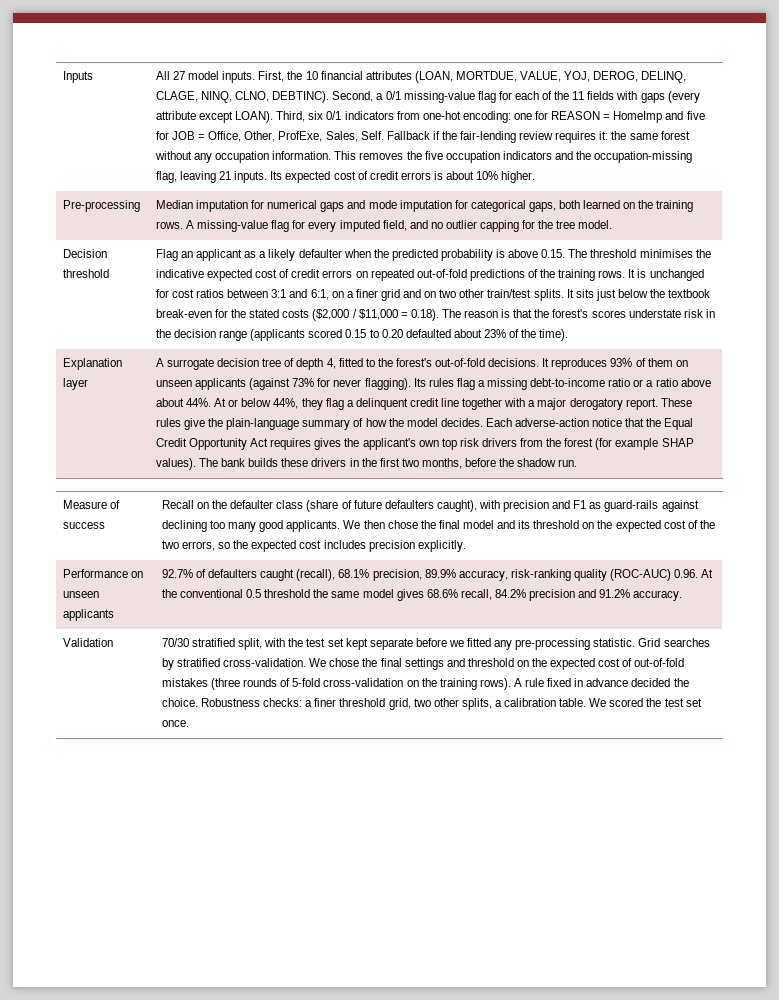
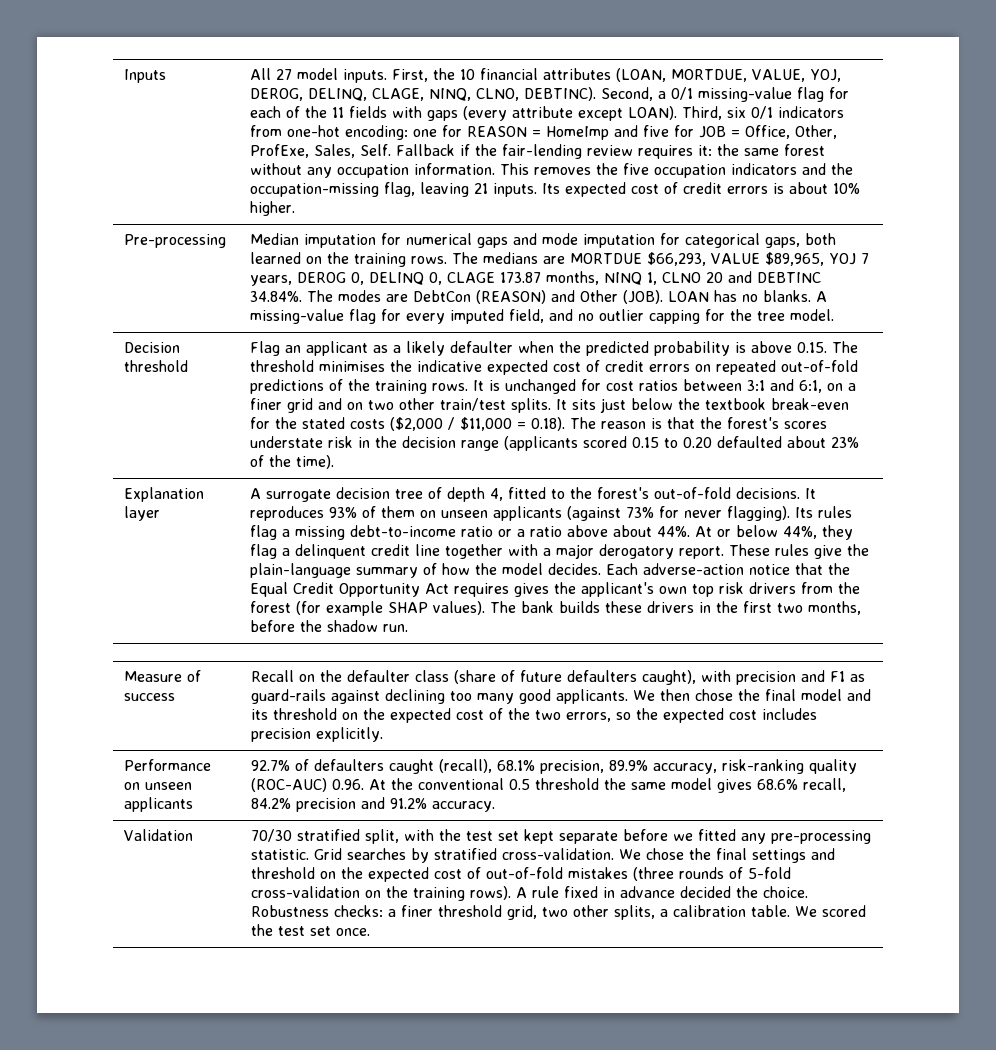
+ The medians are MORTDUE $66,293, VALUE $89,965, YOJ 7 years, DEROG 0, DELINQ 0, CLAGE 173.87 months, NINQ 1, CLNO 20 and DEBTINC 34.84%. The modes are DebtCon (REASON) and Other (JOB). LOAN has no blanks.

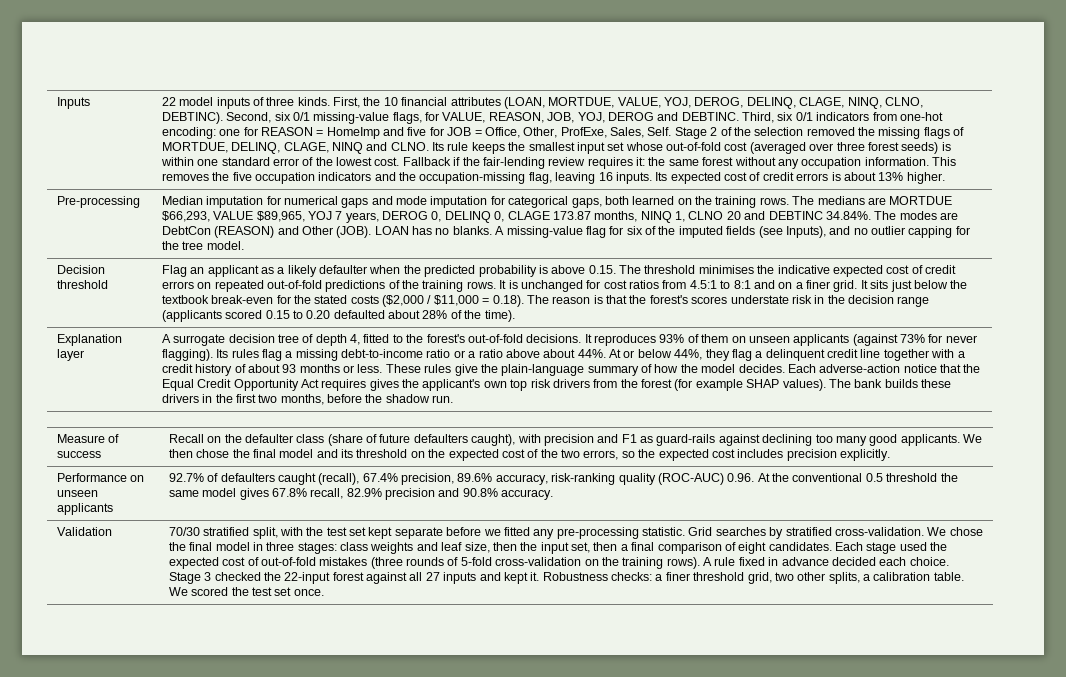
- All 27 model inputs.
+ 22 model inputs of three kinds.
- Second, a 0/1 missing-value flag for each of the 11 fields with gaps (every attribute except LOAN).
+ Second, six 0/1 missing-value flags, for VALUE, REASON, JOB, YOJ, DEROG and DEBTINC.
+ Stage 2 of the selection removed the missing flags of MORTDUE, DELINQ, CLAGE, NINQ and CLNO. Its rule keeps the smallest input set whose out-of-fold cost (averaged over three forest seeds) is within one standard error of the lowest cost.
- This removes the five occupation indicators and the occupation-missing flag, leaving 21 inputs.
+ This removes the five occupation indicators and the occupation-missing flag, leaving 16 inputs.
- Its expected cost of credit errors is about 10% higher.
+ Its expected cost of credit errors is about 13% higher.
- A missing-value flag for every imputed field, and no outlier capping for the tree model.
+ A missing-value flag for six of the imputed fields (see Inputs), and no outlier capping for the tree model.
- It is unchanged for cost ratios between 3:1 and 6:1, on a finer grid and on two other train/test splits.
+ It is unchanged for cost ratios from 4.5:1 to 8:1 and on a finer grid.
- It sits just below the textbook break-even for the stated costs ($2,000 / $11,000 = 0.18). The reason is that the forest's scores understate risk in the decision range (applicants scored 0.15 to 0.20 defaulted about 23% of the time).
+ It sits just below the textbook break-even for the stated costs ($2,000 / $11,000 = 0.18). The reason is that the forest's scores understate risk in the decision range (applicants scored 0.15 to 0.20 defaulted about 28% of the time).
- At or below 44%, they flag a delinquent credit line together with a major derogatory report.
+ At or below 44%, they flag a delinquent credit line together with a credit history of about 93 months or less.
- Performance on unseen applicants | 92.7% of defaulters caught (recall), 68.1% precision, 89.9% accuracy, risk-ranking quality (ROC-AUC) 0.96. At the conventional 0.5 threshold the same model gives 68.6% recall, 84.2% precision and 91.2% accuracy.
+ Performance on unseen applicants | 92.7% of defaulters caught (recall), 67.4% precision, 89.6% accuracy, risk-ranking quality (ROC-AUC) 0.96. At the conventional 0.5 threshold the same model gives 67.8% recall, 82.9% precision and 90.8% accuracy.
- We chose the final settings and threshold on the expected cost of out-of-fold mistakes (three rounds of 5-fold cross-validation on the training rows).
+ We chose the final model in three stages: class weights and leaf size, then the input set, then a final comparison of eight candidates. Each stage used the expected cost of out-of-fold mistakes (three rounds of 5-fold cross-validation on the training rows).
- A rule fixed in advance decided the choice.
+ A rule fixed in advance decided each choice. Stage 3 checked the 22-input forest against all 27 inputs and kept it.

